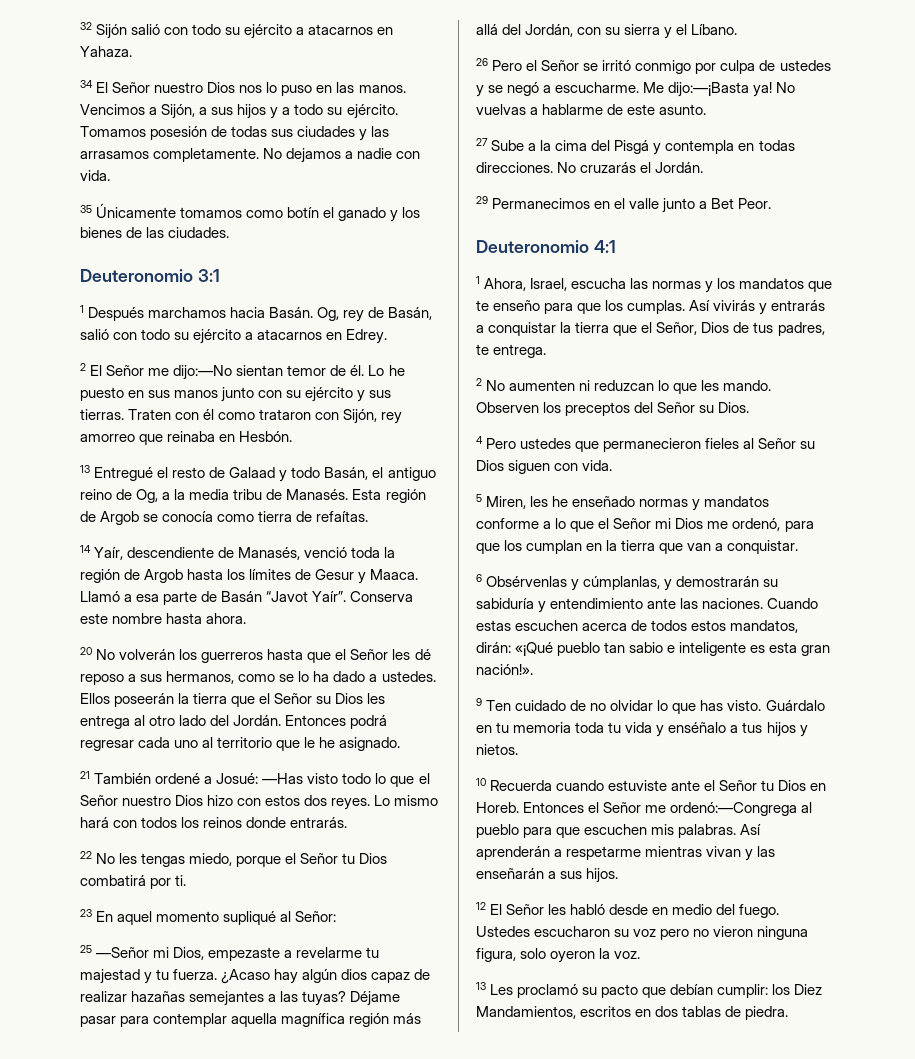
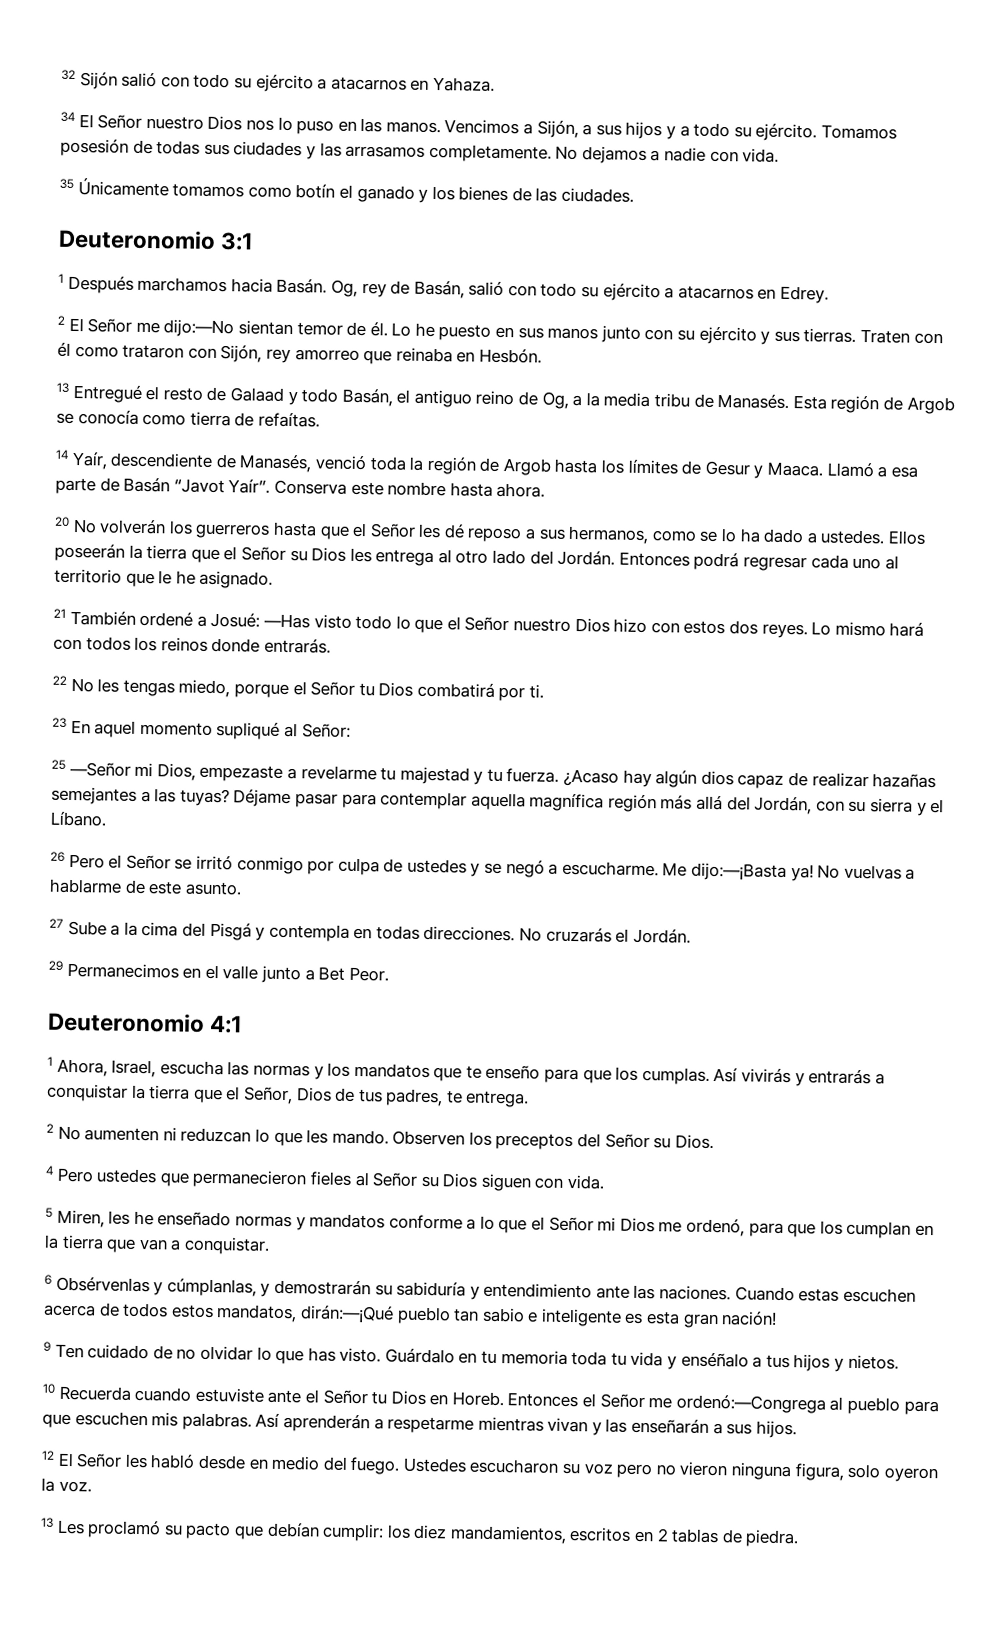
- Cuando estas escuchen acerca de todos estos mandatos, dirán: «¡Qué pueblo tan sabio e inteligente es esta gran nación!».
+ Cuando estas escuchen acerca de todos estos mandatos, dirán:—¡Qué pueblo tan sabio e inteligente es esta gran nación!
- 13 Les proclamó su pacto que debían cumplir: los Diez Mandamientos, escritos en dos tablas de piedra.
+ 13 Les proclamó su pacto que debían cumplir: los diez mandamientos, escritos en 2 tablas de piedra.

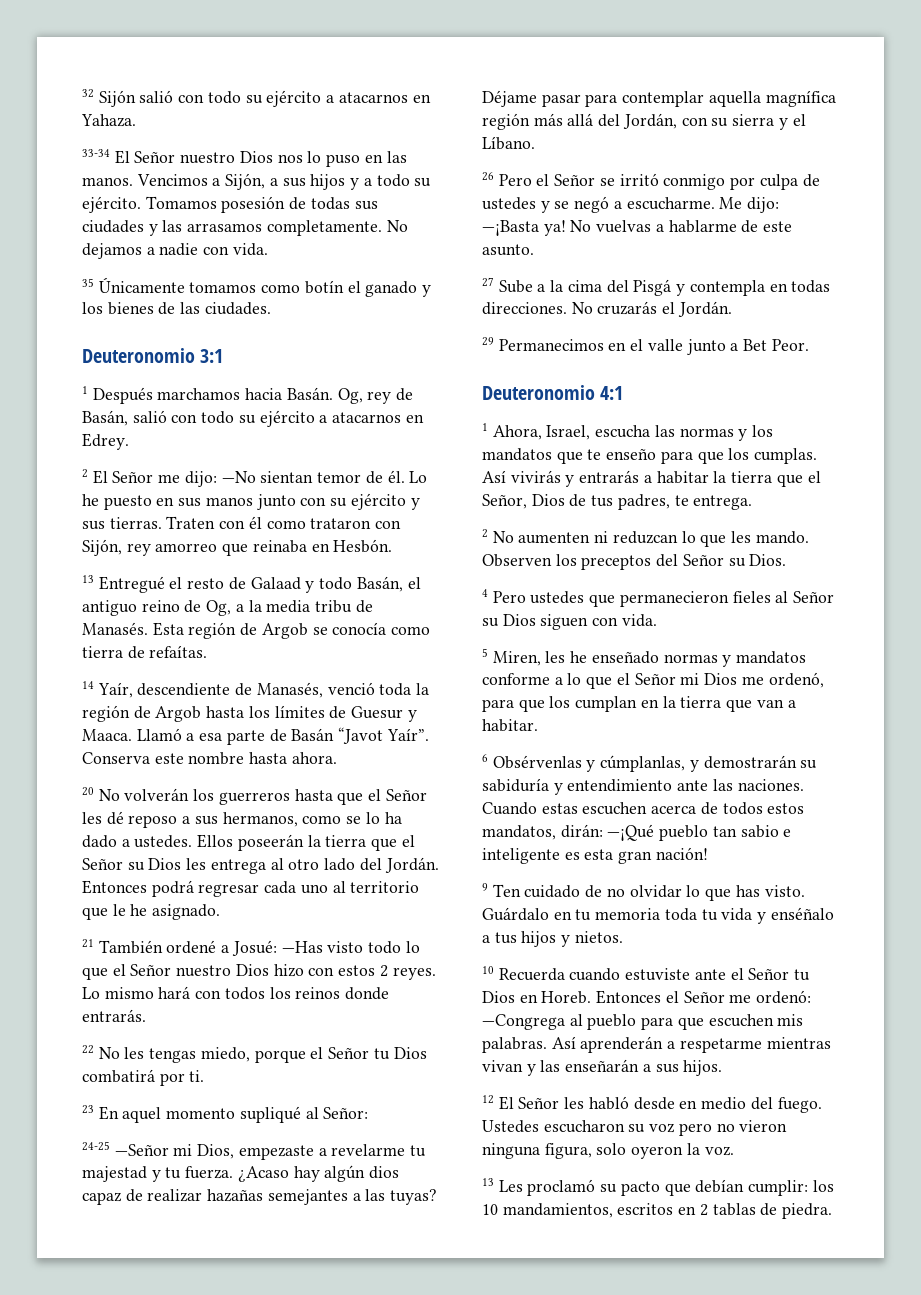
- 34 El Señor nuestro Dios nos lo puso en las manos.
+ 33-34 El Señor nuestro Dios nos lo puso en las manos.
- 2 El Señor me dijo:—No sientan temor de él.
+ 2 El Señor me dijo: —No sientan temor de él.
- 14 Yaír, descendiente de Manasés, venció toda la región de Argob hasta los límites de Gesur y Maaca.
+ 14 Yaír, descendiente de Manasés, venció toda la región de Argob hasta los límites de Guesur y Maaca.
- 21 También ordené a Josué: —Has visto todo lo que el Señor nuestro Dios hizo con estos dos reyes.
+ 21 También ordené a Josué: —Has visto todo lo que el Señor nuestro Dios hizo con estos 2 reyes.
- 25 —Señor mi Dios, empezaste a revelarme tu majestad y tu fuerza.
+ 24-25 —Señor mi Dios, empezaste a revelarme tu majestad y tu fuerza.
- Me dijo:—¡Basta ya!
+ Me dijo: —¡Basta ya!
- Así vivirás y entrarás a conquistar la tierra que el Señor, Dios de tus padres, te entrega.
+ Así vivirás y entrarás a habitar la tierra que el Señor, Dios de tus padres, te entrega.
- 5 Miren, les he enseñado normas y mandatos conforme a lo que el Señor mi Dios me ordenó, para que los cumplan en la tierra que van a conquistar.
+ 5 Miren, les he enseñado normas y mandatos conforme a lo que el Señor mi Dios me ordenó, para que los cumplan en la tierra que van a habitar.
- Cuando estas escuchen acerca de todos estos mandatos, dirán:—¡Qué pueblo tan sabio e inteligente es esta gran nación!
+ Cuando estas escuchen acerca de todos estos mandatos, dirán: —¡Qué pueblo tan sabio e inteligente es esta gran nación!
- Entonces el Señor me ordenó:—Congrega al pueblo para que escuchen mis palabras.
+ Entonces el Señor me ordenó: —Congrega al pueblo para que escuchen mis palabras.
- 13 Les proclamó su pacto que debían cumplir: los diez mandamientos, escritos en 2 tablas de piedra.
+ 13 Les proclamó su pacto que debían cumplir: los 10 mandamientos, escritos en 2 tablas de piedra.

